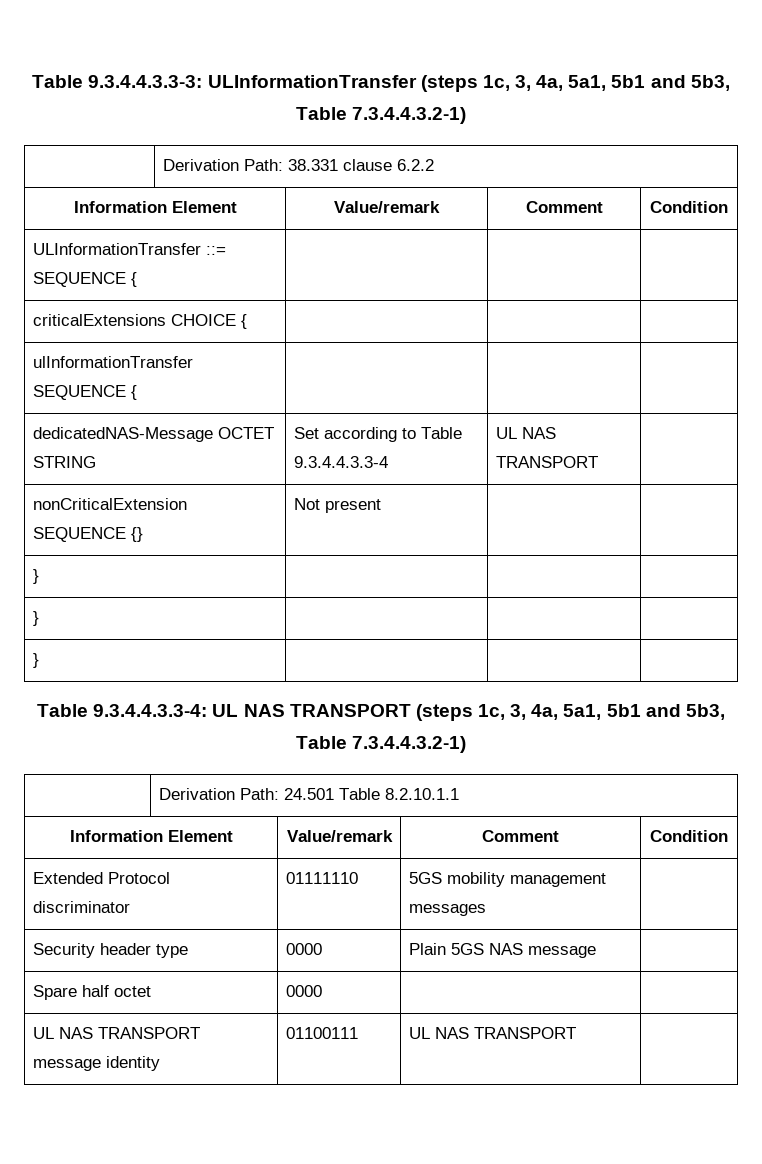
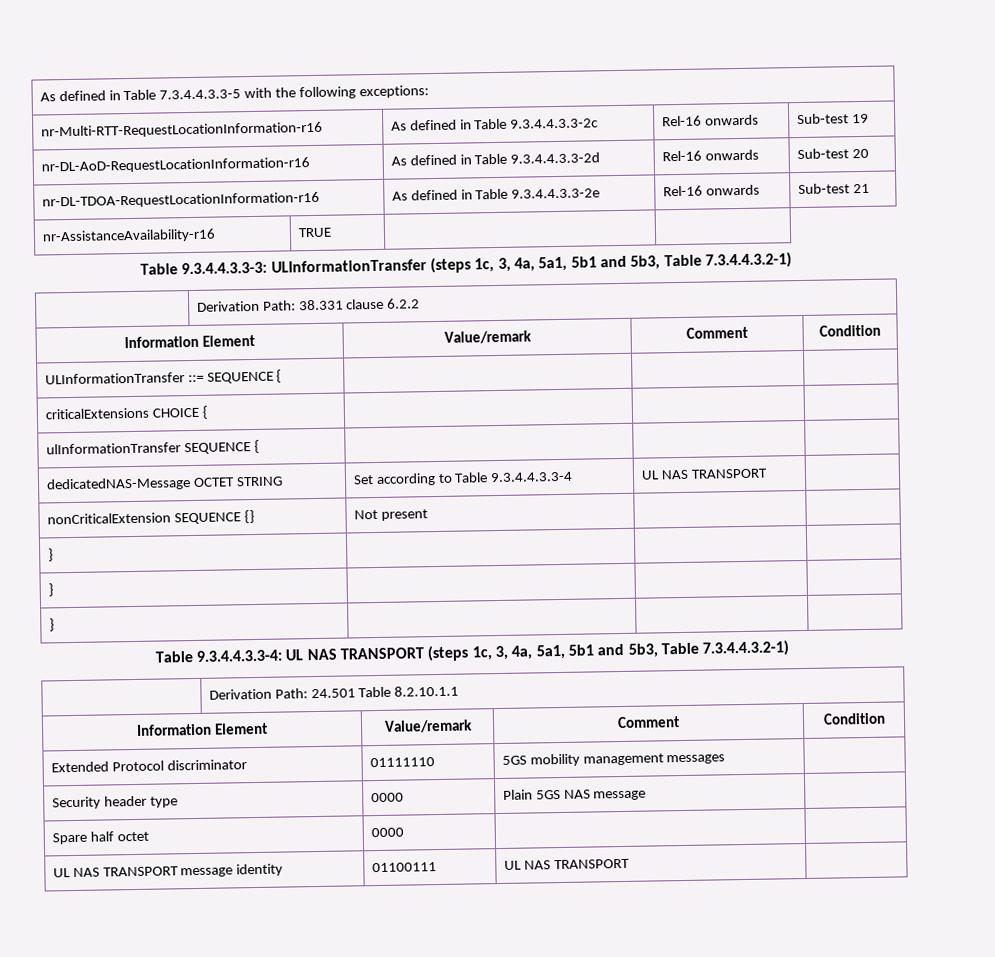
+ As defined in Table 7.3.4.4.3.3-5 with the following exceptions:
+ nr-Multi-RTT-RequestLocationInformation-r16 | As defined in Table 9.3.4.4.3.3-2c | Rel-16 onwards | Sub-test 19
+ nr-DL-AoD-RequestLocationInformation-r16 | As defined in Table 9.3.4.4.3.3-2d | Rel-16 onwards | Sub-test 20
+ nr-DL-TDOA-RequestLocationInformation-r16 | As defined in Table 9.3.4.4.3.3-2e | Rel-16 onwards | Sub-test 21
+ nr-AssistanceAvailability-r16 | TRUE | |

